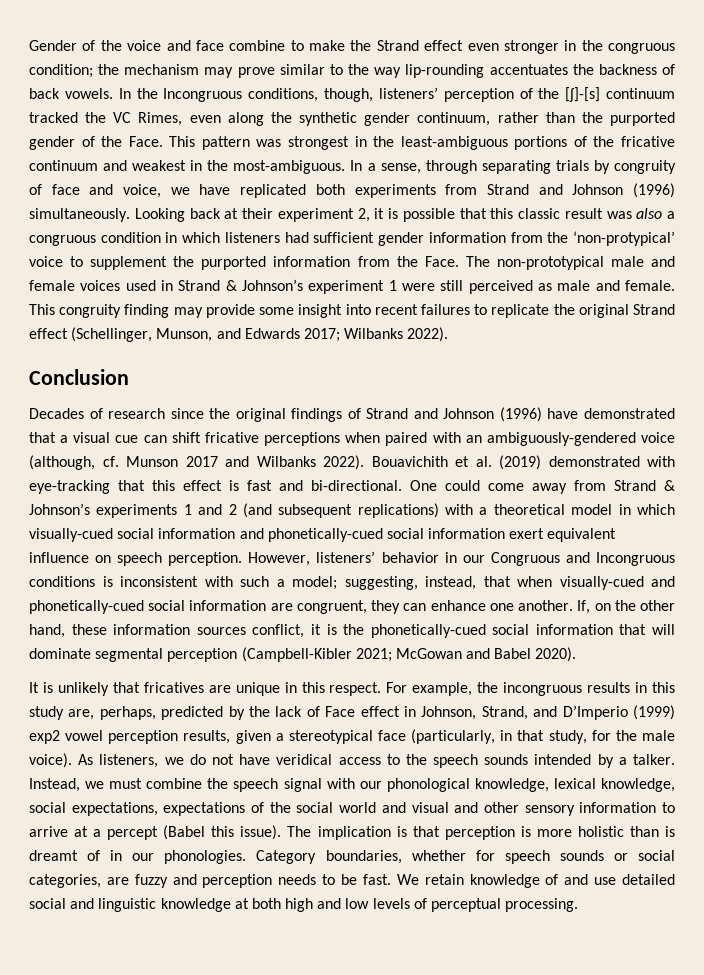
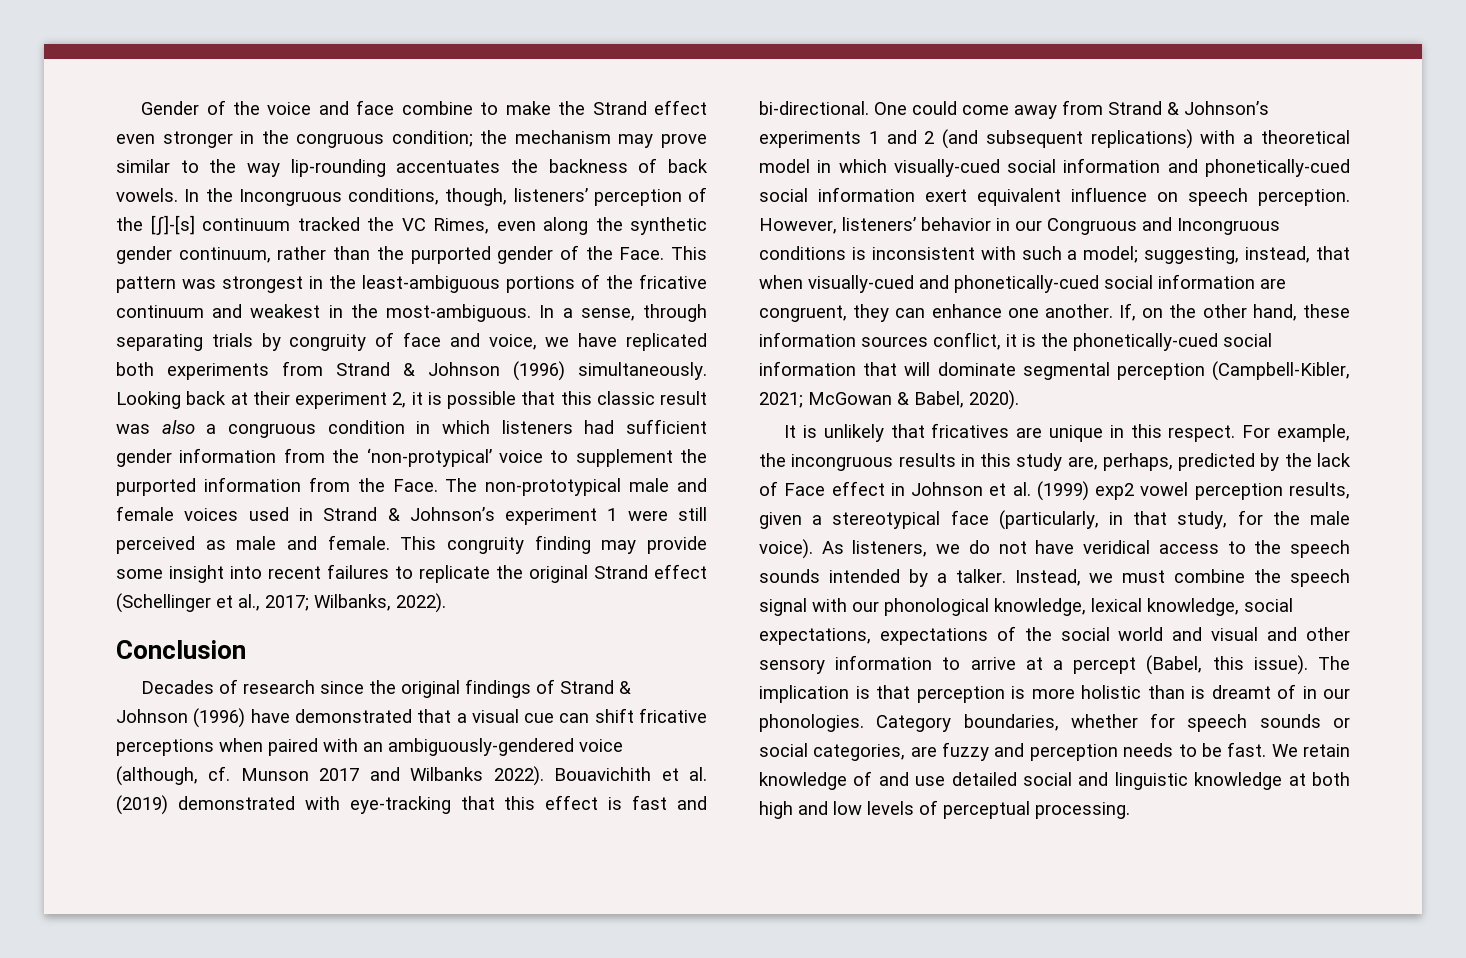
- In a sense, through separating trials by congruity of face and voice, we have replicated both experiments from Strand and Johnson (1996) simultaneously.
+ In a sense, through separating trials by congruity of face and voice, we have replicated both experiments from Strand & Johnson (1996) simultaneously.
- This congruity finding may provide some insight into recent failures to replicate the original Strand effect (Schellinger, Munson, and Edwards 2017; Wilbanks 2022).
+ This congruity finding may provide some insight into recent failures to replicate the original Strand effect (Schellinger et al., 2017; Wilbanks, 2022).
- Decades of research since the original findings of Strand and Johnson (1996) have demonstrated that a visual cue can shift fricative perceptions when paired with an ambiguously-gendered voice (although, cf. Munson 2017 and Wilbanks 2022).
+ Decades of research since the original findings of Strand & Johnson (1996) have demonstrated that a visual cue can shift fricative perceptions when paired with an ambiguously-gendered voice (although, cf. Munson 2017 and Wilbanks 2022).
- If, on the other hand, these information sources conflict, it is the phonetically-cued social information that will dominate segmental perception (Campbell-Kibler 2021; McGowan and Babel 2020).
+ If, on the other hand, these information sources conflict, it is the phonetically-cued social information that will dominate segmental perception (Campbell-Kibler, 2021; McGowan & Babel, 2020).
- For example, the incongruous results in this study are, perhaps, predicted by the lack of Face effect in Johnson, Strand, and D’Imperio (1999) exp2 vowel perception results, given a stereotypical face (particularly, in that study, for the male voice).
+ For example, the incongruous results in this study are, perhaps, predicted by the lack of Face effect in Johnson et al. (1999) exp2 vowel perception results, given a stereotypical face (particularly, in that study, for the male voice).
- Instead, we must combine the speech signal with our phonological knowledge, lexical knowledge, social expectations, expectations of the social world and visual and other sensory information to arrive at a percept (Babel this issue).
+ Instead, we must combine the speech signal with our phonological knowledge, lexical knowledge, social expectations, expectations of the social world and visual and other sensory information to arrive at a percept (Babel, this issue).

